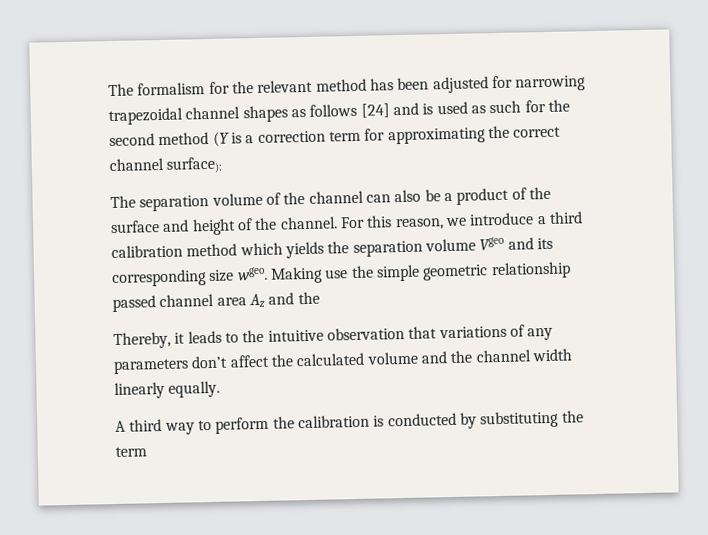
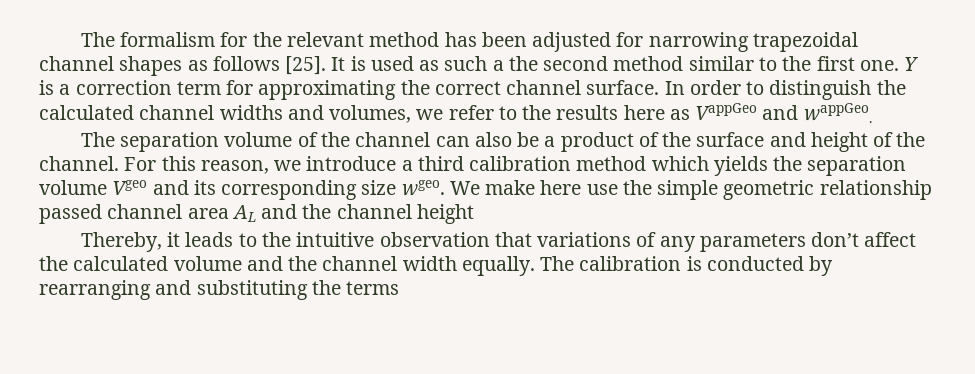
- The formalism for the relevant method has been adjusted for narrowing trapezoidal channel shapes as follows [24] and is used as such for the second method (Y is a correction term for approximating the correct channel surface):
+ The formalism for the relevant method has been adjusted for narrowing trapezoidal channel shapes as follows [25]. It is used as such a the second method similar to the first one. Y is a correction term for approximating the correct channel surface. In order to distinguish the calculated channel widths and volumes, we refer to the results here as VappGeo and wappGeo.
- Making use the simple geometric relationship passed channel area Az and the
+ We make here use the simple geometric relationship passed channel area AL and the channel height
- Thereby, it leads to the intuitive observation that variations of any parameters don’t affect the calculated volume and the channel width linearly equally.
- A third way to perform the calibration is conducted by substituting the term
+ Thereby, it leads to the intuitive observation that variations of any parameters don’t affect the calculated volume and the channel width equally. The calibration is conducted by rearranging and substituting the terms

